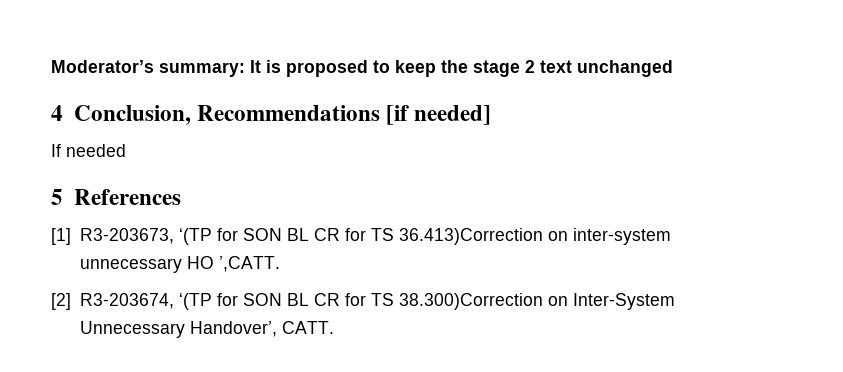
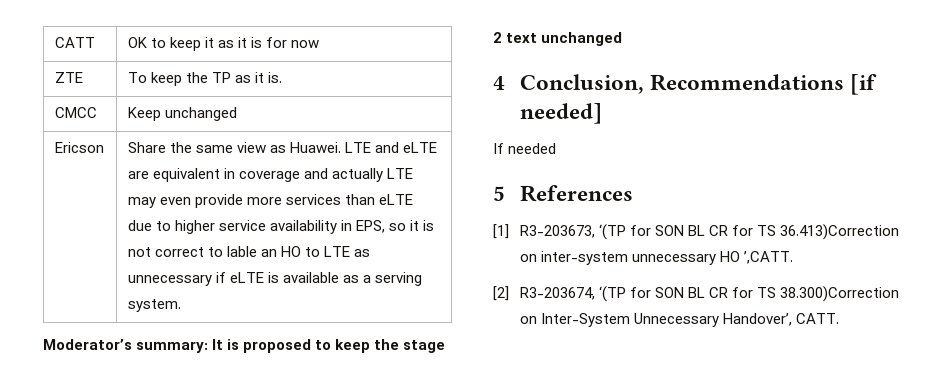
+ CATT | OK to keep it as it is for now
+ ZTE | To keep the TP as it is.
+ CMCC | Keep unchanged
+ Ericson | Share the same view as Huawei. LTE and eLTE are equivalent in coverage and actually LTE may even provide more services than eLTE due to higher service availability in EPS, so it is not correct to lable an HO to LTE as unnecessary if eLTE is available as a serving system.

